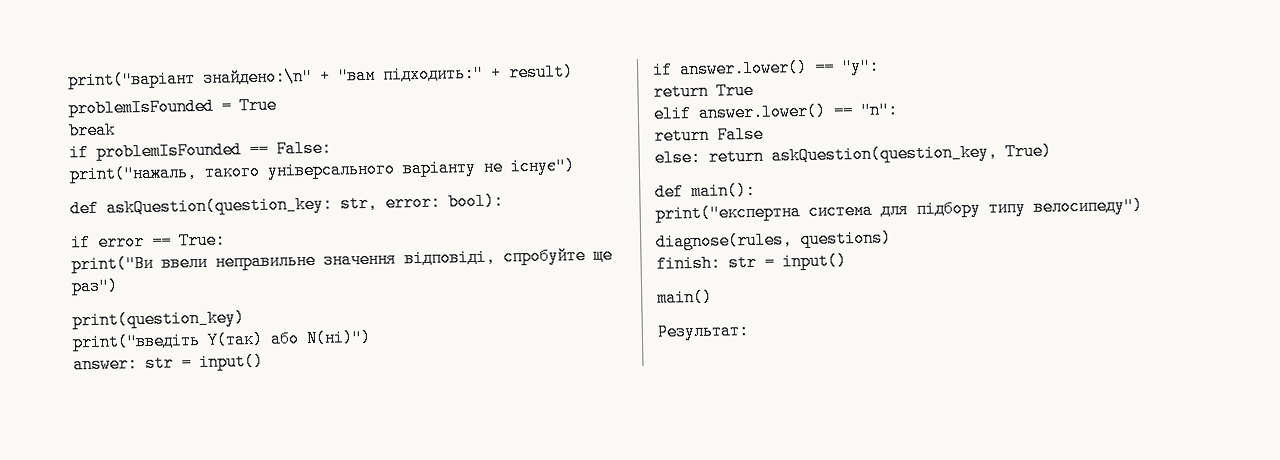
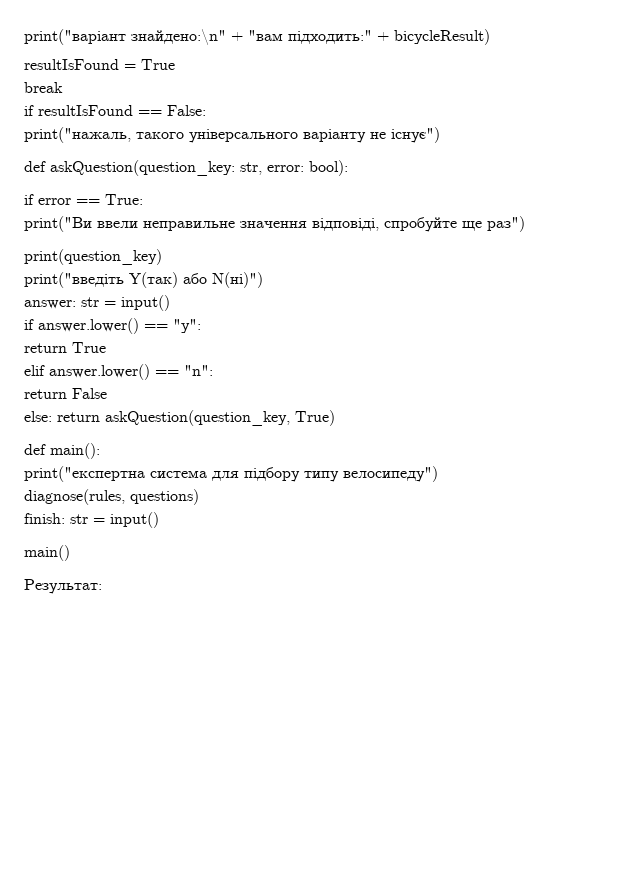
- print("варіант знайдено:\n" + "вам підходить:" + result)
- problemIsFounded = True
+ print("варіант знайдено:\n" + "вам підходить:" + bicycleResult)
+ resultIsFound = True
- if problemIsFounded == False:
+ if resultIsFound == False:

